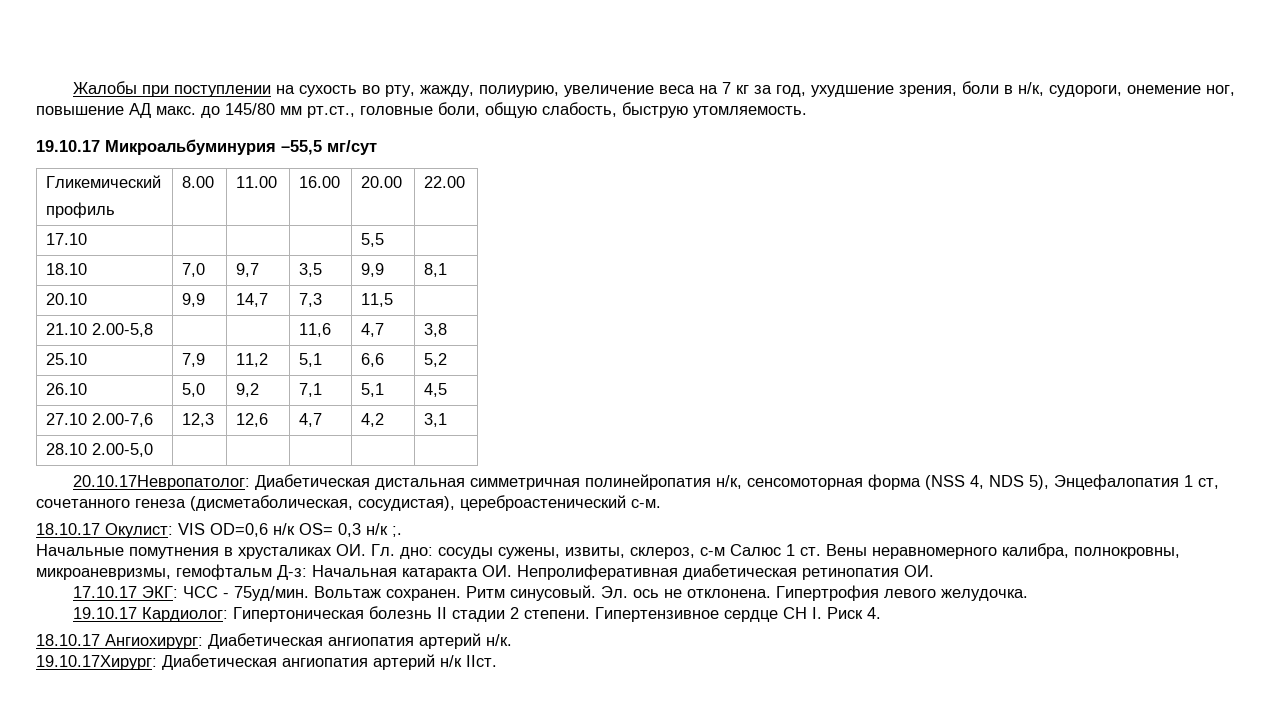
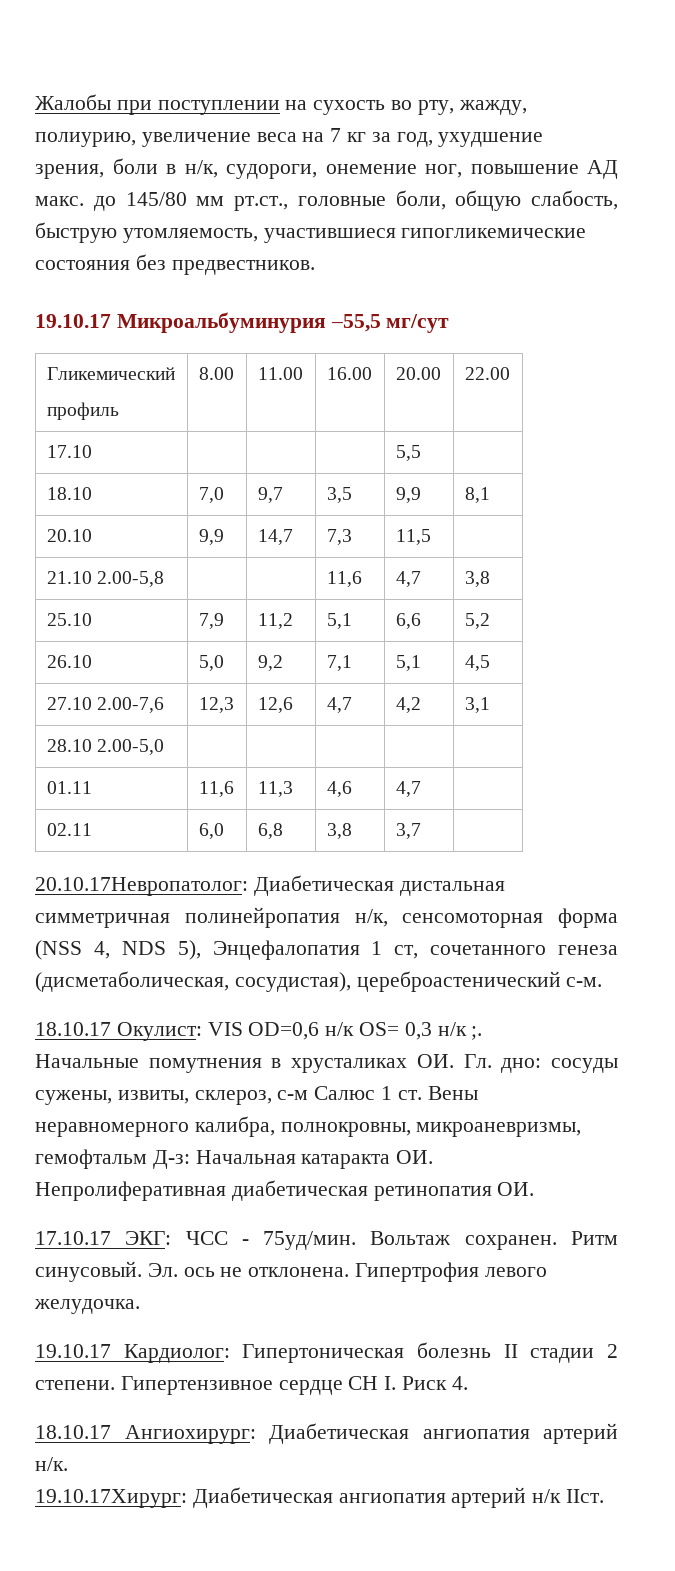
- Жалобы при поступлении на сухость во рту, жажду, полиурию, увеличение веса на 7 кг за год, ухудшение зрения, боли в н/к, судороги, онемение ног, повышение АД макс. до 145/80 мм рт.ст., головные боли, общую слабость, быструю утомляемость.
+ Жалобы при поступлении на сухость во рту, жажду, полиурию, увеличение веса на 7 кг за год, ухудшение зрения, боли в н/к, судороги, онемение ног, повышение АД макс. до 145/80 мм рт.ст., головные боли, общую слабость, быструю утомляемость, участившиеся гипогликемические состояния без предвестников.
+ 01.11 | 11,6 | 11,3 | 4,6 | 4,7 |
+ 02.11 | 6,0 | 6,8 | 3,8 | 3,7 |

